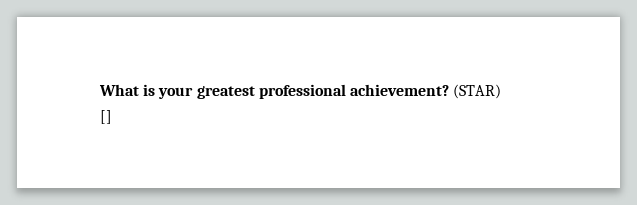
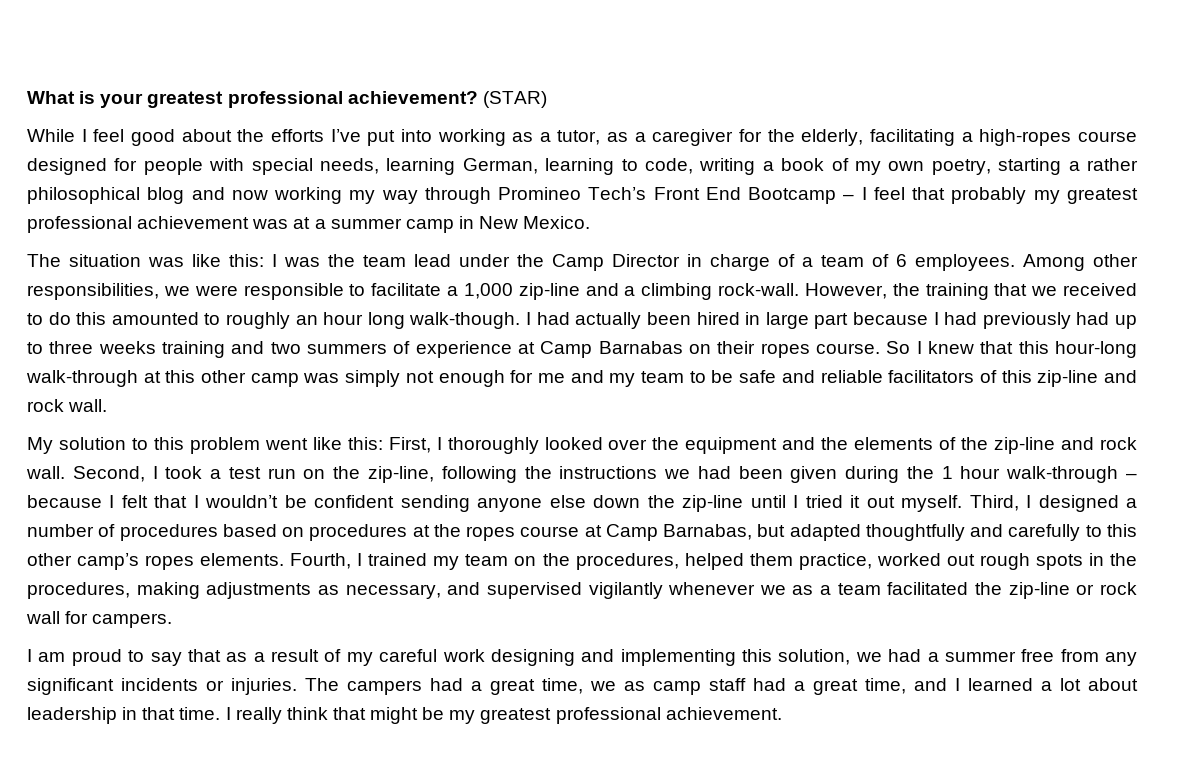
- []
+ While I feel good about the efforts I’ve put into working as a tutor, as a caregiver for the elderly, facilitating a high-ropes course designed for people with special needs, learning German, learning to code, writing a book of my own poetry, starting a rather philosophical blog and now working my way through Promineo Tech’s Front End Bootcamp – I feel that probably my greatest professional achievement was at a summer camp in New Mexico.
+ The situation was like this: I was the team lead under the Camp Director in charge of a team of 6 employees. Among other responsibilities, we were responsible to facilitate a 1,000 zip-line and a climbing rock-wall. However, the training that we received to do this amounted to roughly an hour long walk-though. I had actually been hired in large part because I had previously had up to three weeks training and two summers of experience at Camp Barnabas on their ropes course. So I knew that this hour-long walk-through at this other camp was simply not enough for me and my team to be safe and reliable facilitators of this zip-line and rock wall.
+ My solution to this problem went like this: First, I thoroughly looked over the equipment and the elements of the zip-line and rock wall. Second, I took a test run on the zip-line, following the instructions we had been given during the 1 hour walk-through – because I felt that I wouldn’t be confident sending anyone else down the zip-line until I tried it out myself. Third, I designed a number of procedures based on procedures at the ropes course at Camp Barnabas, but adapted thoughtfully and carefully to this other camp’s ropes elements. Fourth, I trained my team on the procedures, helped them practice, worked out rough spots in the procedures, making adjustments as necessary, and supervised vigilantly whenever we as a team facilitated the zip-line or rock wall for campers.
+ I am proud to say that as a result of my careful work designing and implementing this solution, we had a summer free from any significant incidents or injuries. The campers had a great time, we as camp staff had a great time, and I learned a lot about leadership in that time. I really think that might be my greatest professional achievement.

